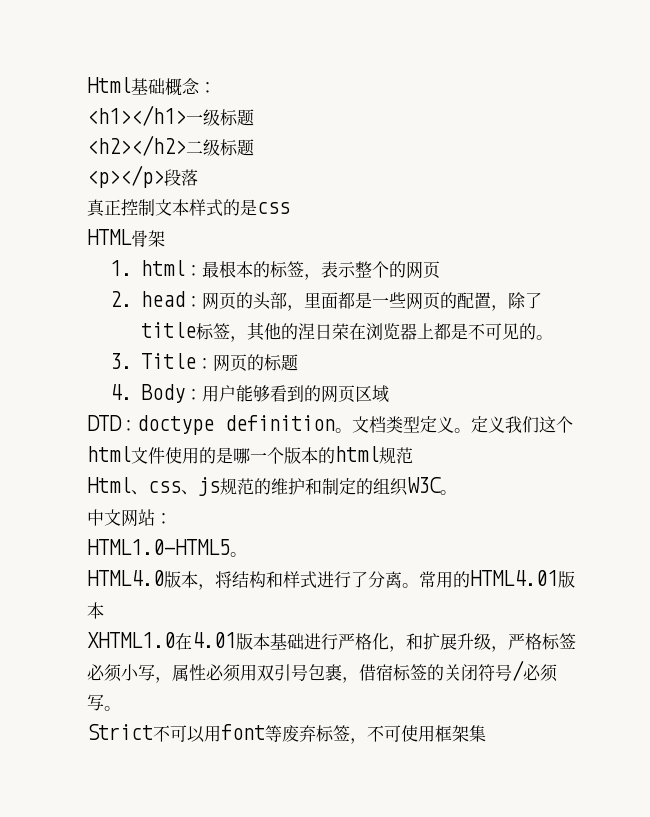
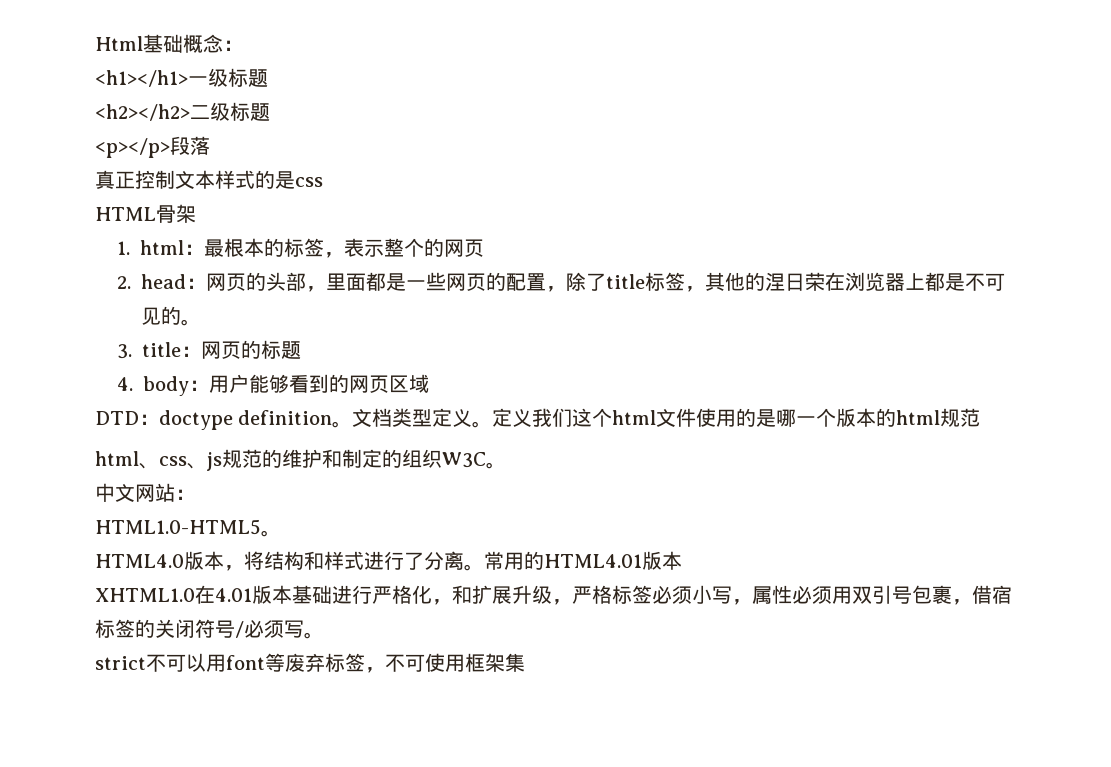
- 3. Title：网页的标题
+ 3. title：网页的标题
- 4. Body：用户能够看到的网页区域
+ 4. body：用户能够看到的网页区域
- Html、css、js规范的维护和制定的组织W3C。
+ html、css、js规范的维护和制定的组织W3C。
- Strict不可以用font等废弃标签，不可使用框架集
+ strict不可以用font等废弃标签，不可使用框架集

